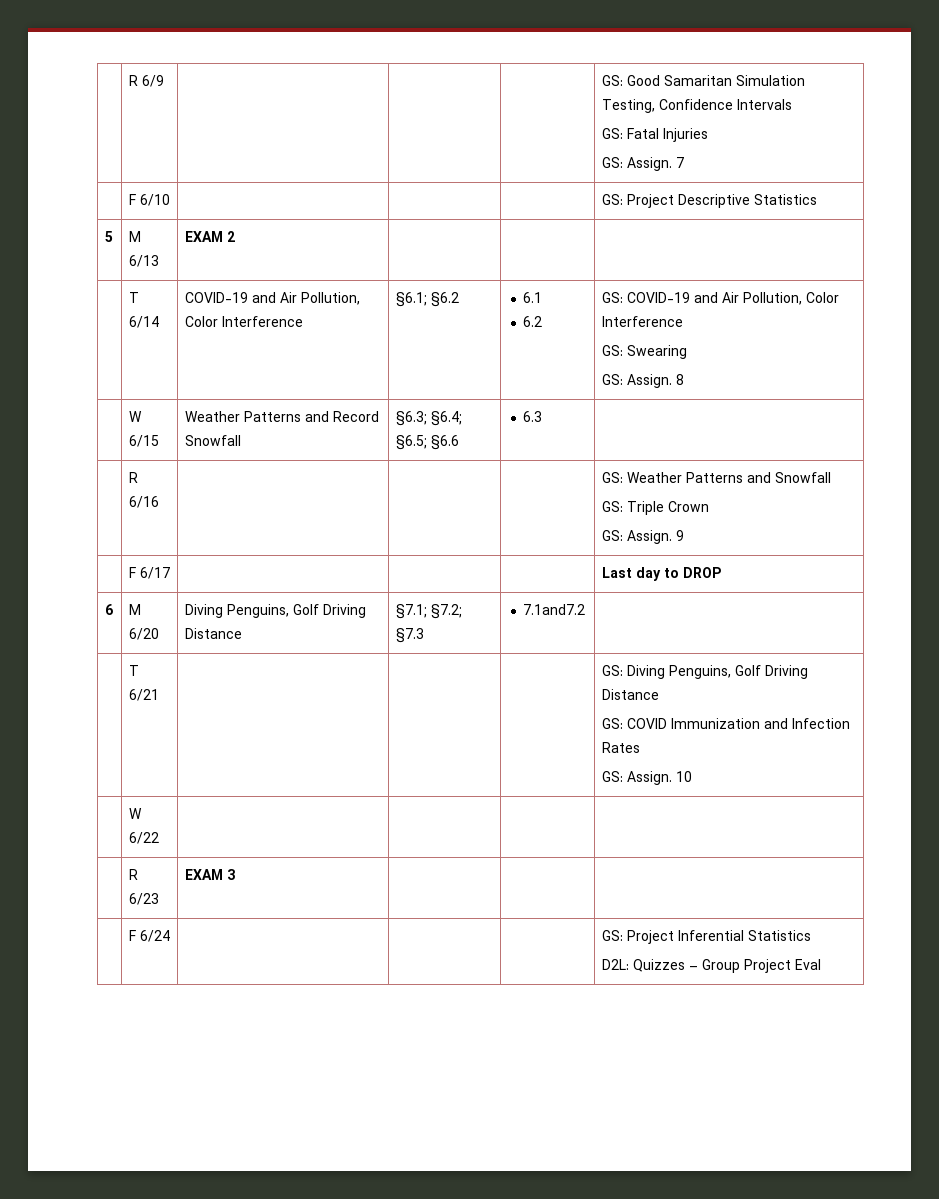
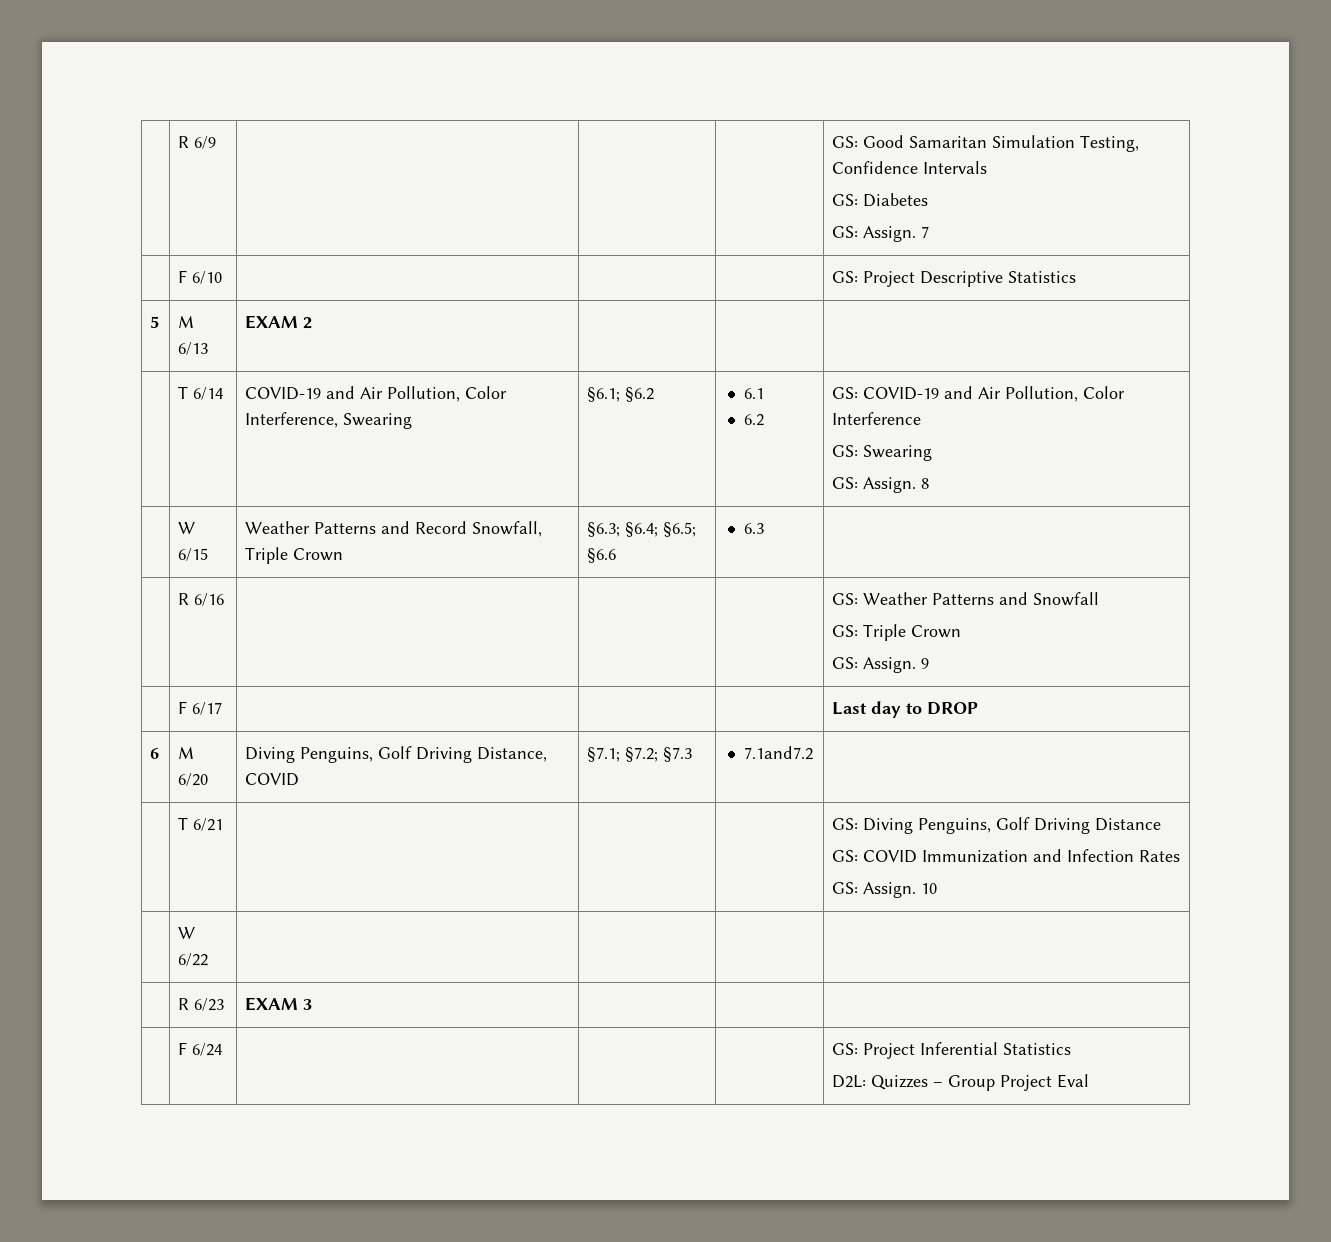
  | R 6/9 | | | | GS: Good Samaritan Simulation Testing, Confidence Intervals
- GS: Fatal Injuries
+ GS: Diabetes
- | T 6/14 | COVID-19 and Air Pollution, Color Interference | §6.1; §6.2 | 6.1
+ | T 6/14 | COVID-19 and Air Pollution, Color Interference, Swearing | §6.1; §6.2 | 6.1
- | W 6/15 | Weather Patterns and Record Snowfall | §6.3; §6.4; §6.5; §6.6 | 6.3 |
+ | W 6/15 | Weather Patterns and Record Snowfall, Triple Crown | §6.3; §6.4; §6.5; §6.6 | 6.3 |
- 6 | M 6/20 | Diving Penguins, Golf Driving Distance | §7.1; §7.2; §7.3 | 7.1and7.2 |
+ 6 | M 6/20 | Diving Penguins, Golf Driving Distance, COVID | §7.1; §7.2; §7.3 | 7.1and7.2 |

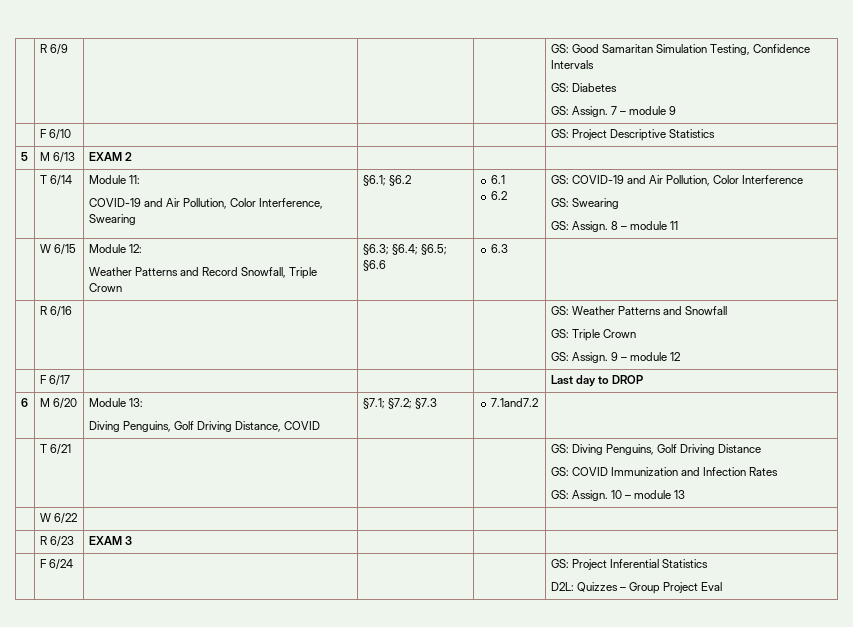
  | R 6/9 | | | | GS: Good Samaritan Simulation Testing, Confidence Intervals
  GS: Diabetes
- GS: Assign. 7
+ GS: Assign. 7 – module 9
- | T 6/14 | COVID-19 and Air Pollution, Color Interference, Swearing | §6.1; §6.2 | 6.1
+ | T 6/14 | Module 11:
+ COVID-19 and Air Pollution, Color Interference, Swearing | §6.1; §6.2 | 6.1
  6.2 | GS: COVID-19 and Air Pollution, Color Interference
  GS: Swearing
- GS: Assign. 8
+ GS: Assign. 8 – module 11
- | W 6/15 | Weather Patterns and Record Snowfall, Triple Crown | §6.3; §6.4; §6.5; §6.6 | 6.3 |
+ | W 6/15 | Module 12:
+ Weather Patterns and Record Snowfall, Triple Crown | §6.3; §6.4; §6.5; §6.6 | 6.3 |
  | R 6/16 | | | | GS: Weather Patterns and Snowfall
  GS: Triple Crown
- GS: Assign. 9
+ GS: Assign. 9 – module 12
- 6 | M 6/20 | Diving Penguins, Golf Driving Distance, COVID | §7.1; §7.2; §7.3 | 7.1and7.2 |
+ 6 | M 6/20 | Module 13:
+ Diving Penguins, Golf Driving Distance, COVID | §7.1; §7.2; §7.3 | 7.1and7.2 |
  | T 6/21 | | | | GS: Diving Penguins, Golf Driving Distance
  GS: COVID Immunization and Infection Rates
- GS: Assign. 10
+ GS: Assign. 10 – module 13

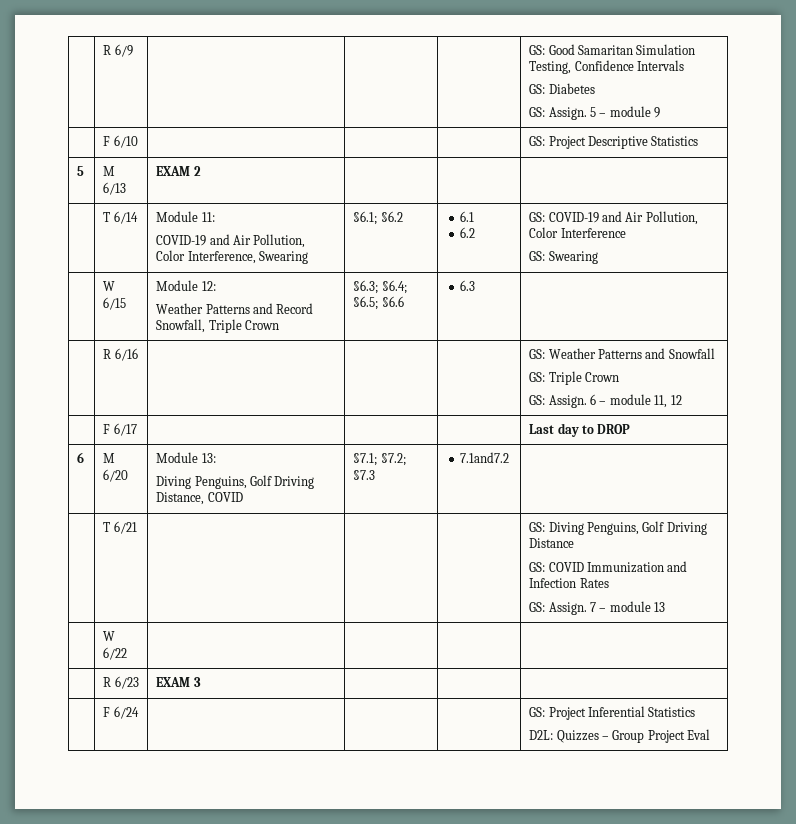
  | R 6/9 | | | | GS: Good Samaritan Simulation Testing, Confidence Intervals
  GS: Diabetes
- GS: Assign. 7 – module 9
+ GS: Assign. 5 – module 9
  | T 6/14 | Module 11:
  COVID-19 and Air Pollution, Color Interference, Swearing | §6.1; §6.2 | 6.1
  6.2 | GS: COVID-19 and Air Pollution, Color Interference
  GS: Swearing
- GS: Assign. 8 – module 11
  | R 6/16 | | | | GS: Weather Patterns and Snowfall
  GS: Triple Crown
- GS: Assign. 9 – module 12
+ GS: Assign. 6 – module 11, 12
  | T 6/21 | | | | GS: Diving Penguins, Golf Driving Distance
  GS: COVID Immunization and Infection Rates
- GS: Assign. 10 – module 13
+ GS: Assign. 7 – module 13

